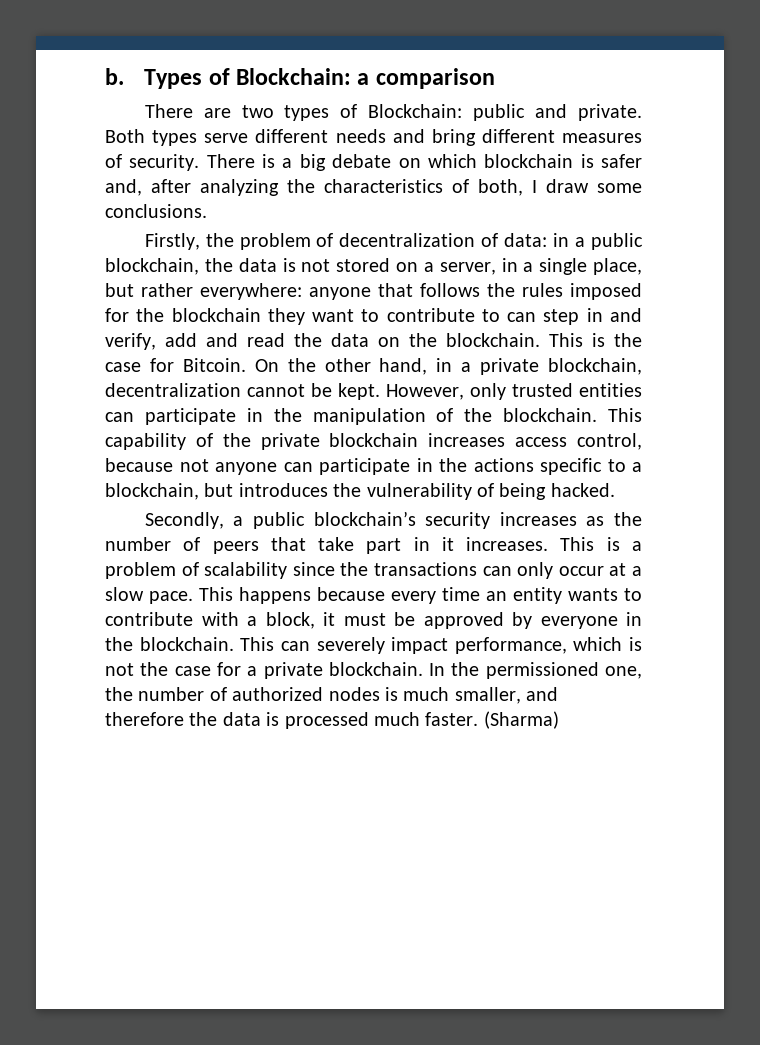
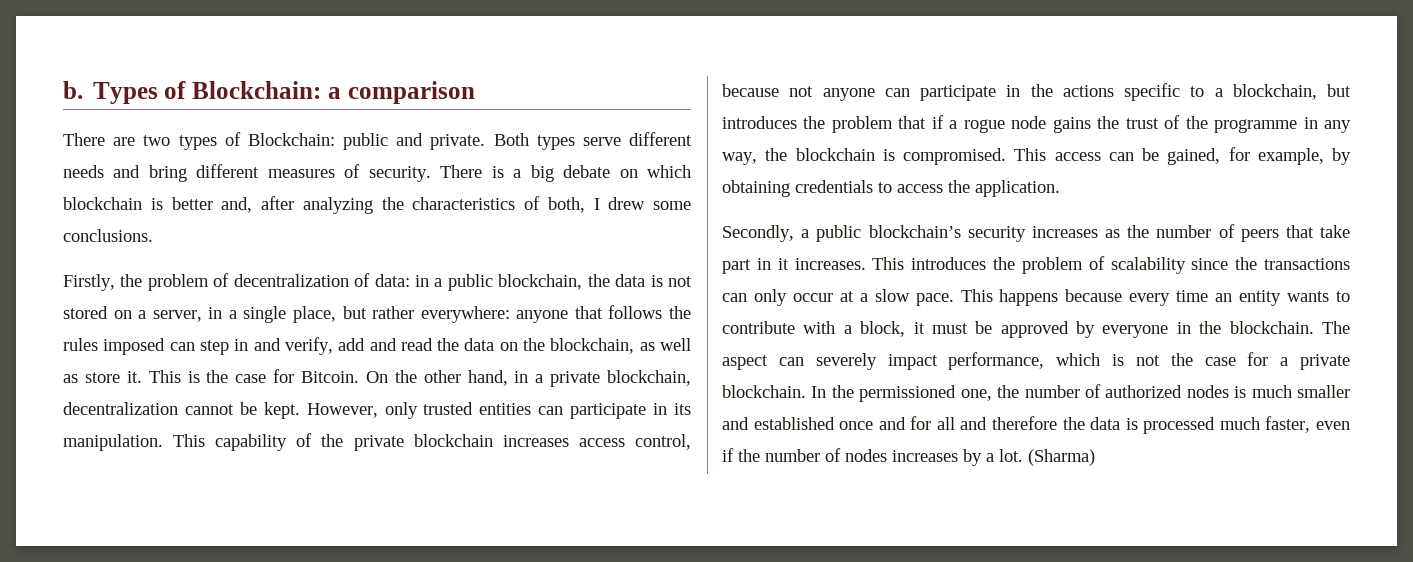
- There is a big debate on which blockchain is safer and, after analyzing the characteristics of both, I draw some conclusions.
+ There is a big debate on which blockchain is better and, after analyzing the characteristics of both, I drew some conclusions.
- Firstly, the problem of decentralization of data: in a public blockchain, the data is not stored on a server, in a single place, but rather everywhere: anyone that follows the rules imposed for the blockchain they want to contribute to can step in and verify, add and read the data on the blockchain.
+ Firstly, the problem of decentralization of data: in a public blockchain, the data is not stored on a server, in a single place, but rather everywhere: anyone that follows the rules imposed can step in and verify, add and read the data on the blockchain, as well as store it.
- However, only trusted entities can participate in the manipulation of the blockchain.
+ However, only trusted entities can participate in its manipulation.
- This capability of the private blockchain increases access control, because not anyone can participate in the actions specific to a blockchain, but introduces the vulnerability of being hacked.
+ This capability of the private blockchain increases access control, because not anyone can participate in the actions specific to a blockchain, but introduces the problem that if a rogue node gains the trust of the programme in any way, the blockchain is compromised. This access can be gained, for example, by obtaining credentials to access the application.
- This is a problem of scalability since the transactions can only occur at a slow pace.
+ This introduces the problem of scalability since the transactions can only occur at a slow pace.
- This can severely impact performance, which is not the case for a private blockchain.
+ The aspect can severely impact performance, which is not the case for a private blockchain.
- In the permissioned one, the number of authorized nodes is much smaller, and therefore the data is processed much faster.
+ In the permissioned one, the number of authorized nodes is much smaller and established once and for all and therefore the data is processed much faster, even if the number of nodes increases by a lot.

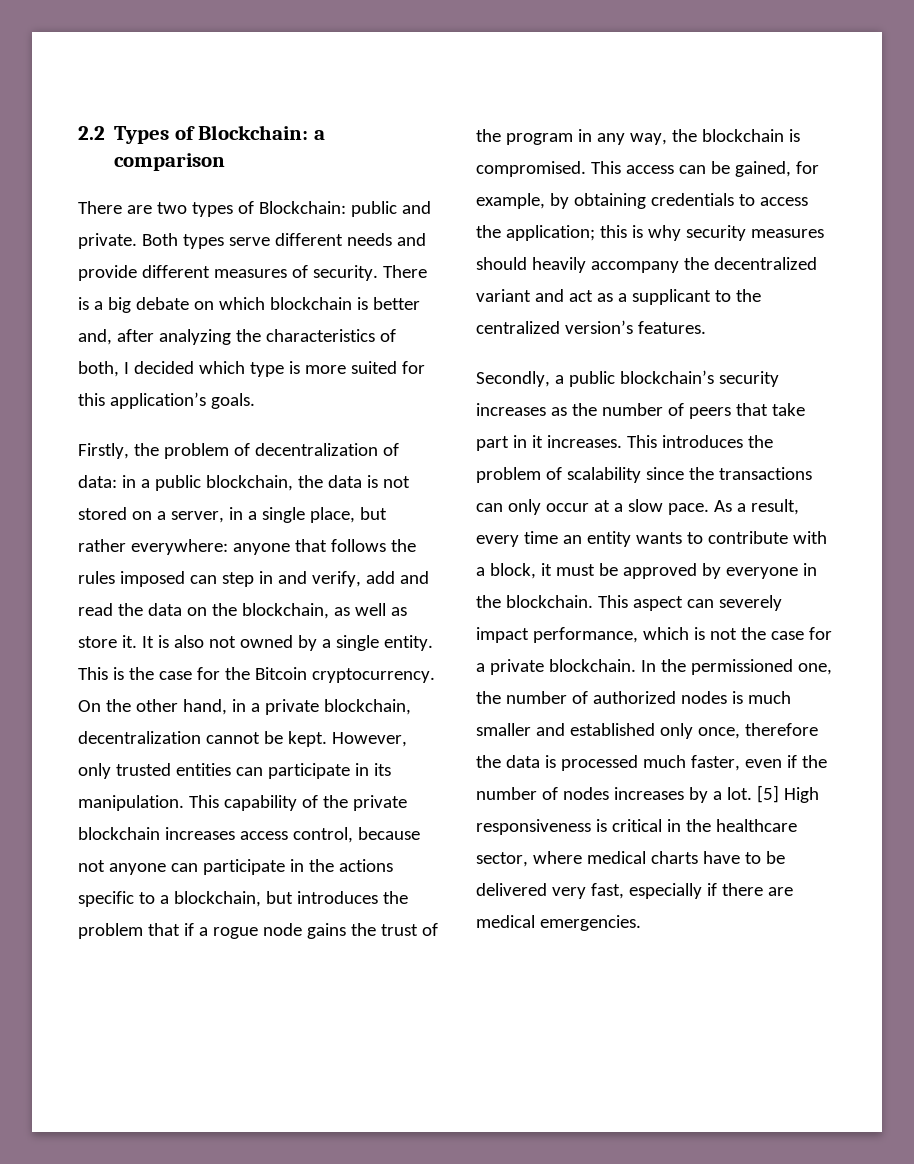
- b. Types of Blockchain: a comparison
+ 2.2 Types of Blockchain: a comparison
- Both types serve different needs and bring different measures of security.
+ Both types serve different needs and provide different measures of security.
- There is a big debate on which blockchain is better and, after analyzing the characteristics of both, I drew some conclusions.
+ There is a big debate on which blockchain is better and, after analyzing the characteristics of both, I decided which type is more suited for this application’s goals.
+ It is also not owned by a single entity.
- This is the case for Bitcoin.
+ This is the case for the Bitcoin cryptocurrency.
- This capability of the private blockchain increases access control, because not anyone can participate in the actions specific to a blockchain, but introduces the problem that if a rogue node gains the trust of the programme in any way, the blockchain is compromised.
+ This capability of the private blockchain increases access control, because not anyone can participate in the actions specific to a blockchain, but introduces the problem that if a rogue node gains the trust of the program in any way, the blockchain is compromised.
- This access can be gained, for example, by obtaining credentials to access the application.
+ This access can be gained, for example, by obtaining credentials to access the application; this is why security measures should heavily accompany the decentralized variant and act as a supplicant to the centralized version’s features.
- This happens because every time an entity wants to contribute with a block, it must be approved by everyone in the blockchain.
+ As a result, every time an entity wants to contribute with a block, it must be approved by everyone in the blockchain.
- The aspect can severely impact performance, which is not the case for a private blockchain.
+ This aspect can severely impact performance, which is not the case for a private blockchain.
- In the permissioned one, the number of authorized nodes is much smaller and established once and for all and therefore the data is processed much faster, even if the number of nodes increases by a lot.
+ In the permissioned one, the number of authorized nodes is much smaller and established only once, therefore the data is processed much faster, even if the number of nodes increases by a lot.
- (Sharma)
+ [5] High responsiveness is critical in the healthcare sector, where medical charts have to be delivered very fast, especially if there are medical emergencies.

